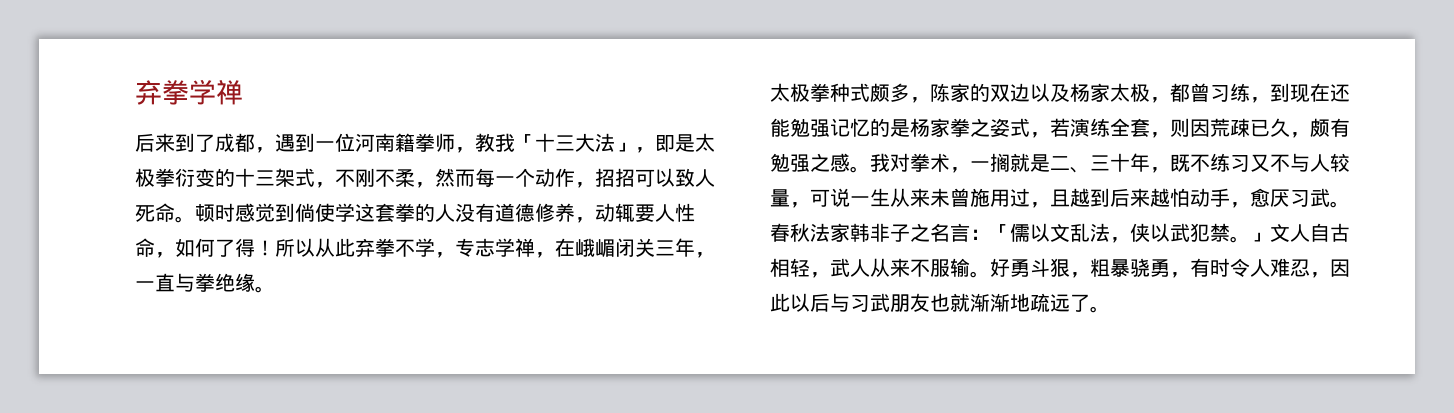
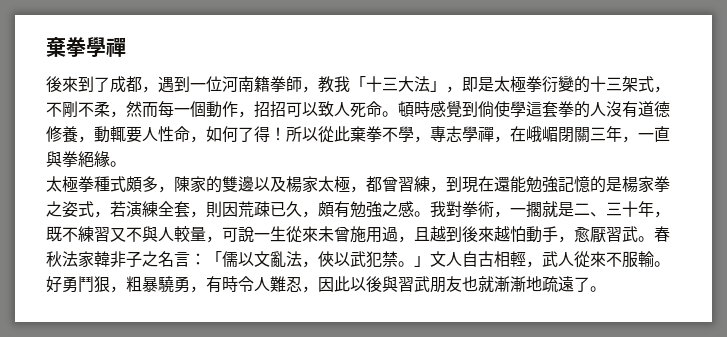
- 弃拳学禅
- 后来到了成都，遇到一位河南籍拳师，教我「十三大法」，即是太极拳衍变的十三架式，不刚不柔，然而每一个动作，招招可以致人死命。
+ 棄拳學禪
+ 後來到了成都，遇到一位河南籍拳師，教我「十三大法」，即是太極拳衍變的十三架式，不剛不柔，然而每一個動作，招招可以致人死命。
- 顿时感觉到倘使学这套拳的人没有道德修养，动辄要人性命，如何了得！
+ 頓時感覺到倘使學這套拳的人沒有道德修養，動輒要人性命，如何了得！
- 所以从此弃拳不学，专志学禅，在峨嵋闭关三年，一直与拳绝缘。
+ 所以從此棄拳不學，專志學禪，在峨嵋閉關三年，一直與拳絕緣。
- 太极拳种式颇多，陈家的双边以及杨家太极，都曾习练，到现在还能勉强记忆的是杨家拳之姿式，若演练全套，则因荒疎已久，颇有勉强之感。我对拳术，一搁就是二、三十年，既不练习又不与人较量，可说一生从来未曾施用过，且越到后来越怕动手，愈厌习武。
+ 太極拳種式頗多，陳家的雙邊以及楊家太極，都曾習練，到現在還能勉強記憶的是楊家拳之姿式，若演練全套，則因荒疎已久，頗有勉強之感。我對拳術，一擱就是二、三十年，既不練習又不與人較量，可說一生從來未曾施用過，且越到後來越怕動手，愈厭習武。
- 春秋法家韩非子之名言：「儒以文乱法，侠以武犯禁。」文人自古相轻，武人从来不服输。好勇斗狠，粗暴骁勇，有时令人难忍，因此以后与习武朋友也就渐渐地疏远了。
+ 春秋法家韓非子之名言：「儒以文亂法，俠以武犯禁。」文人自古相輕，武人從來不服輸。好勇鬥狠，粗暴驍勇，有時令人難忍，因此以後與習武朋友也就漸漸地疏遠了。

